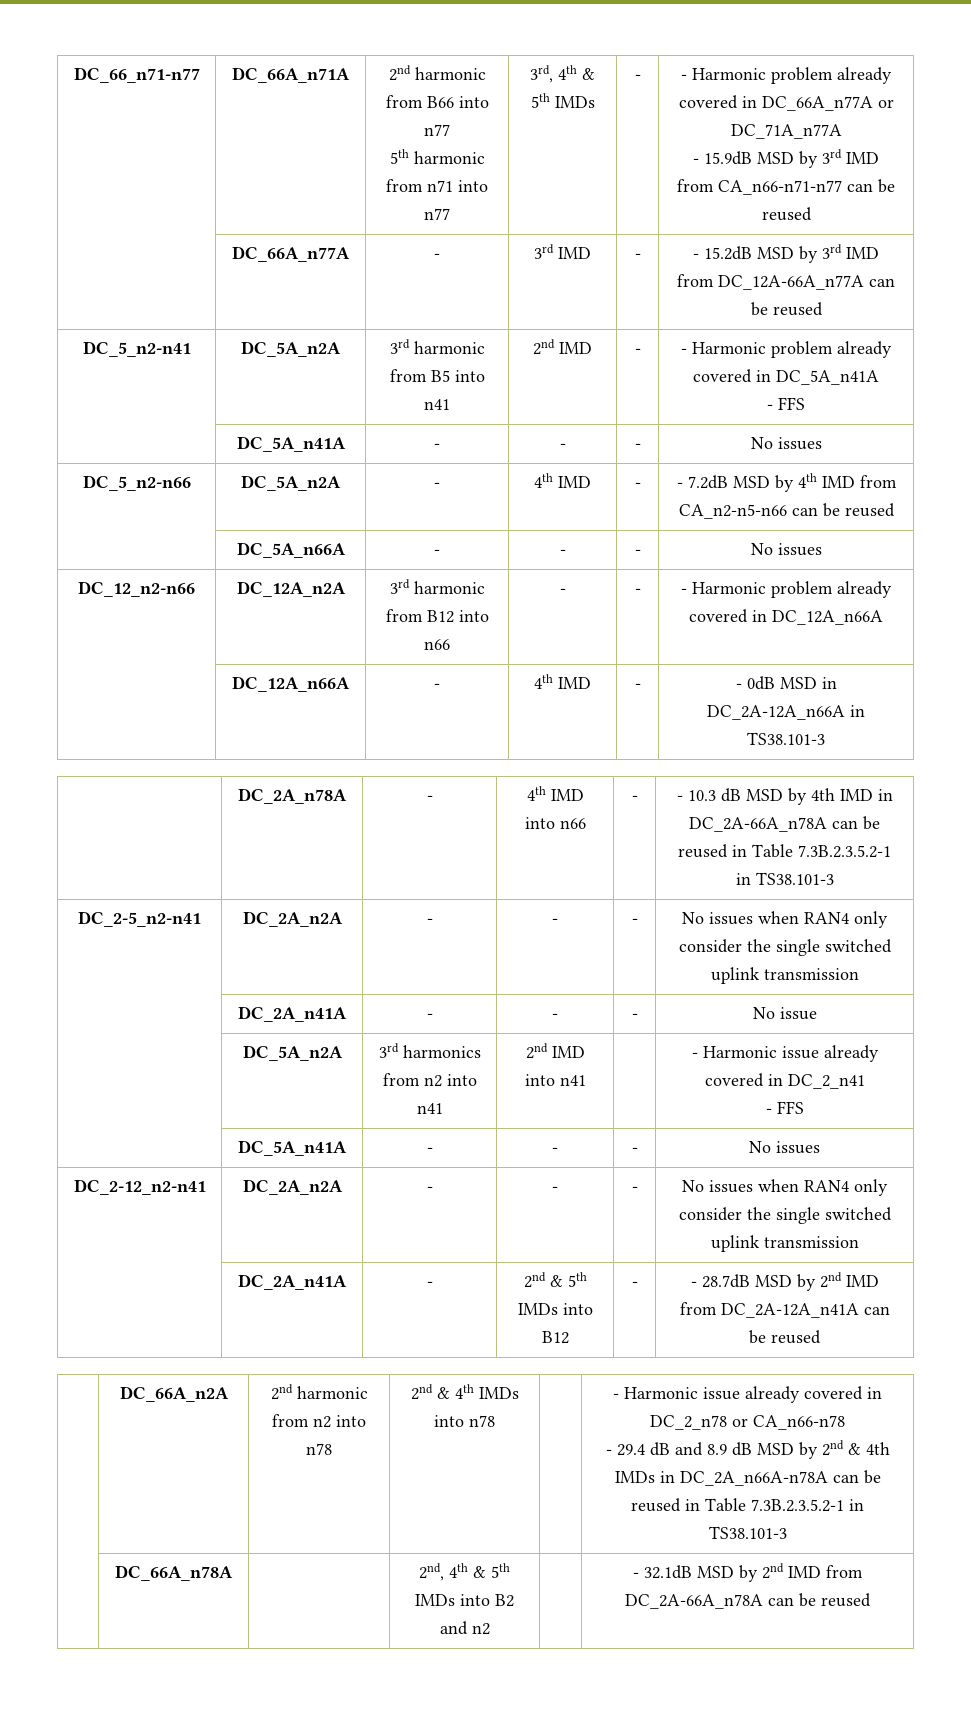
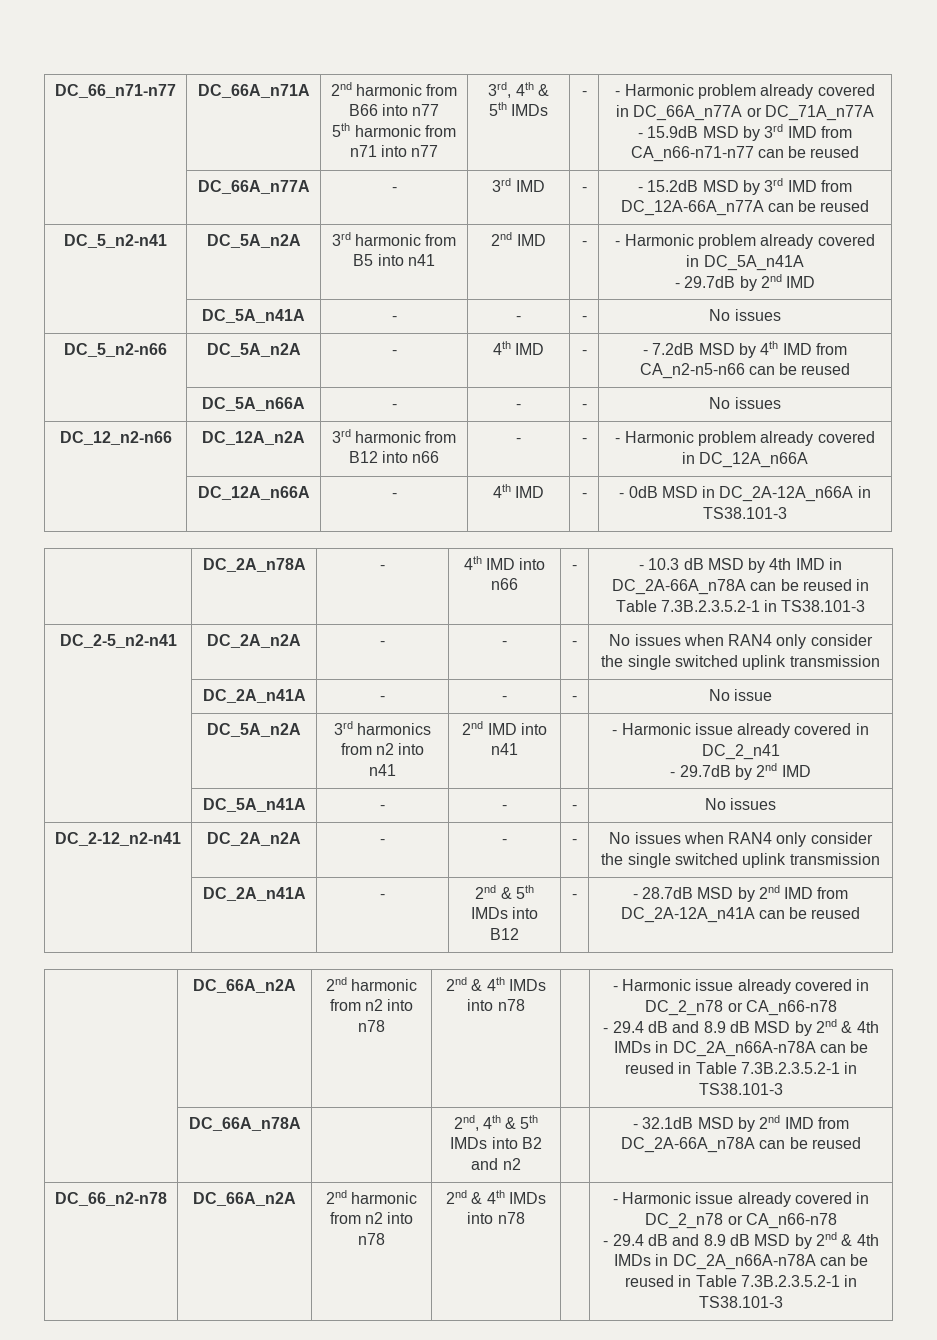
  DC_5_n2-n41 | DC_5A_n2A | 3rd harmonic from B5 into n41 | 2nd IMD | - | - Harmonic problem already covered in DC_5A_n41A
- - FFS
+ - 29.7dB by 2nd IMD
  | DC_5A_n2A | 3rd harmonics from n2 into n41 | 2nd IMD into n41 | | - Harmonic issue already covered in DC_2_n41
- - FFS
+ - 29.7dB by 2nd IMD
+ DC_66_n2-n78 | DC_66A_n2A | 2nd harmonic from n2 into n78 | 2nd & 4th IMDs into n78 | | - Harmonic issue already covered in DC_2_n78 or CA_n66-n78
+ - 29.4 dB and 8.9 dB MSD by 2nd & 4th IMDs in DC_2A_n66A-n78A can be reused in Table 7.3B.2.3.5.2-1 in TS38.101-3

